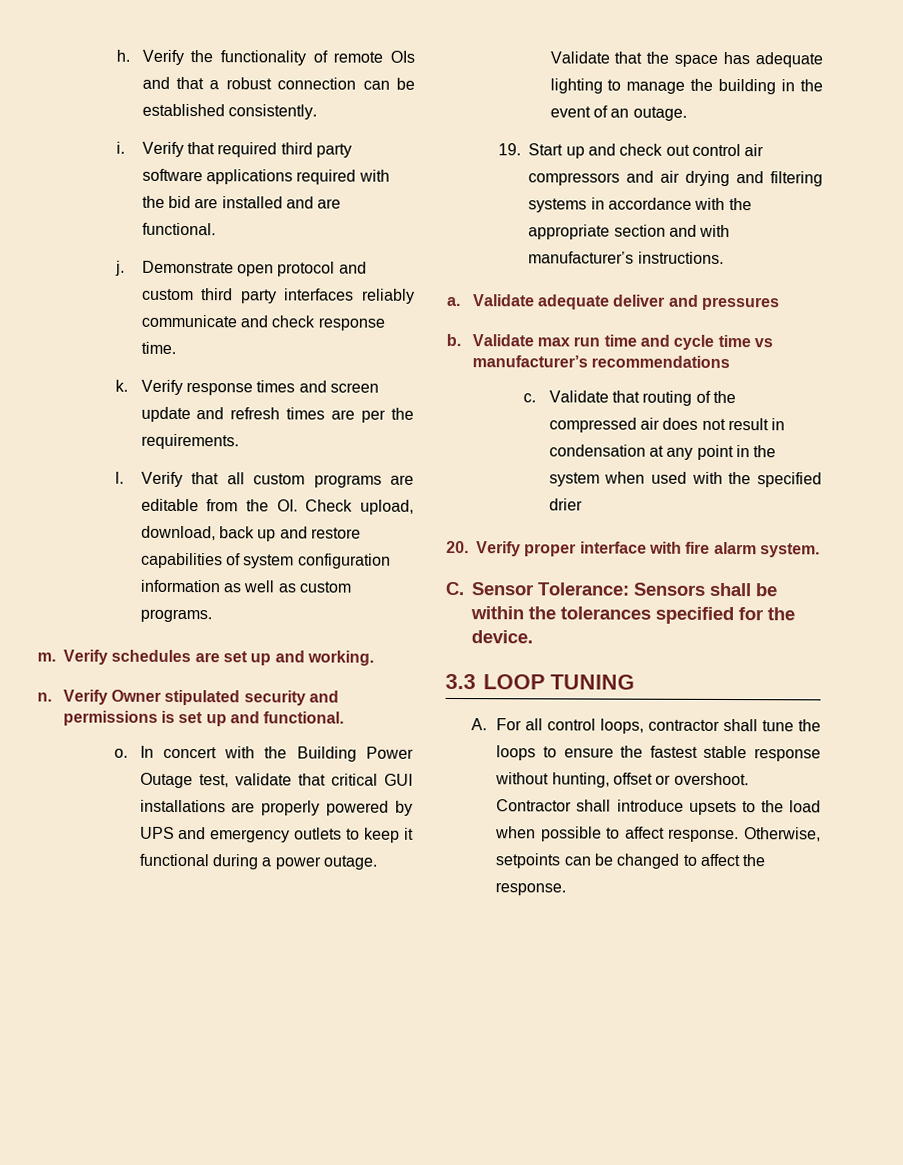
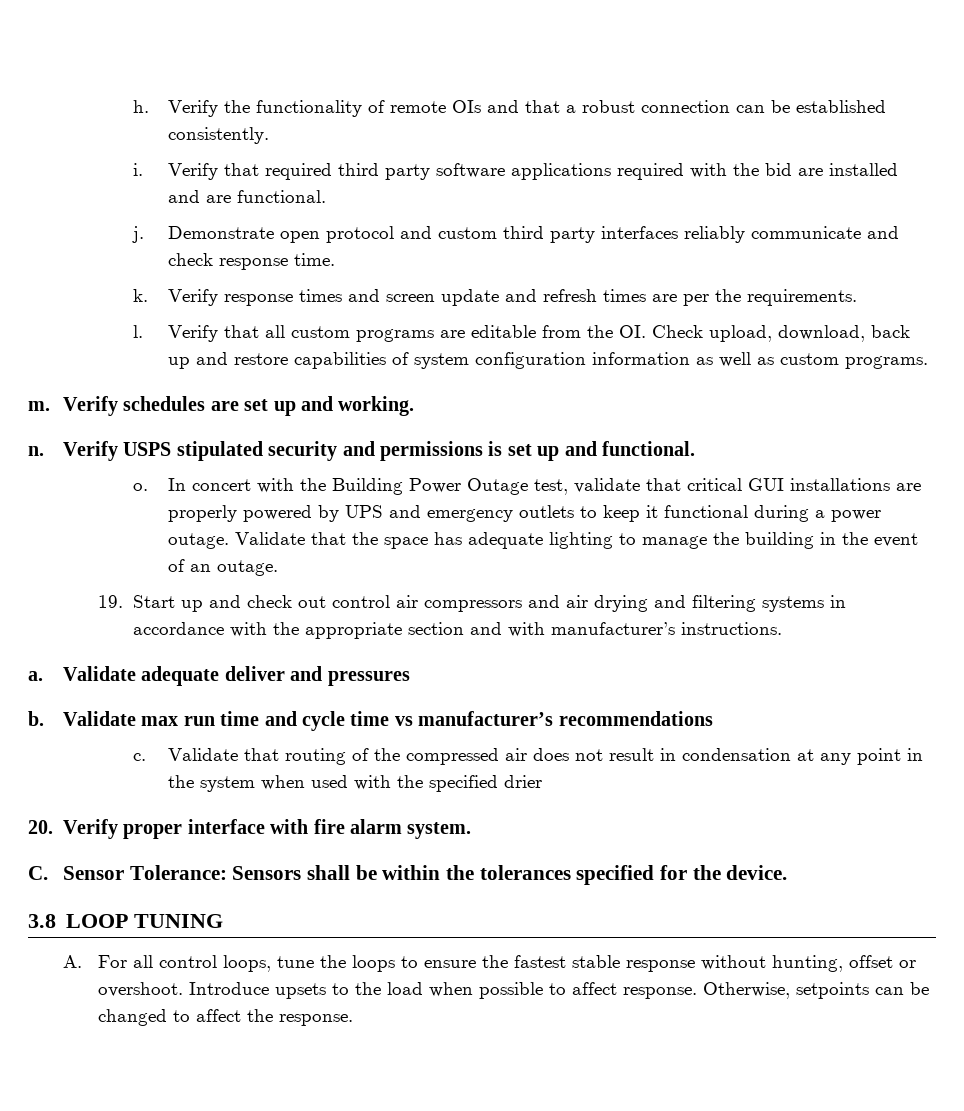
- Verify Owner stipulated security and permissions is set up and functional.
+ Verify USPS stipulated security and permissions is set up and functional.
- 3.3 LOOP TUNING
+ 3.8 LOOP TUNING
- A. For all control loops, contractor shall tune the loops to ensure the fastest stable response without hunting, offset or overshoot.
+ A. For all control loops, tune the loops to ensure the fastest stable response without hunting, offset or overshoot.
- Contractor shall introduce upsets to the load when possible to affect response.
+ Introduce upsets to the load when possible to affect response.

